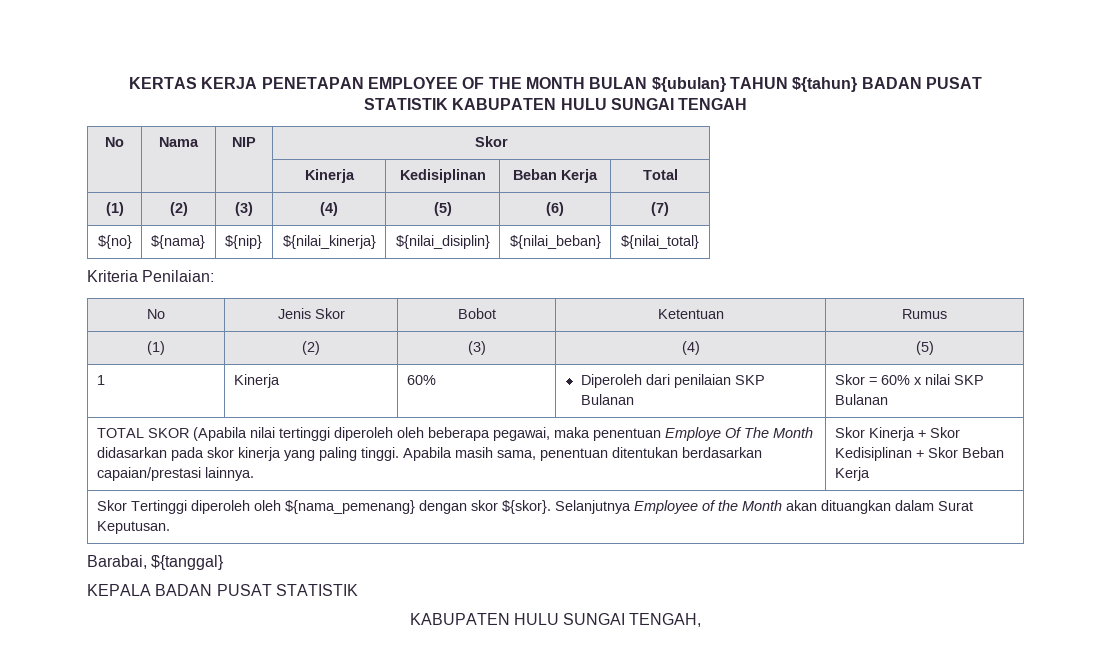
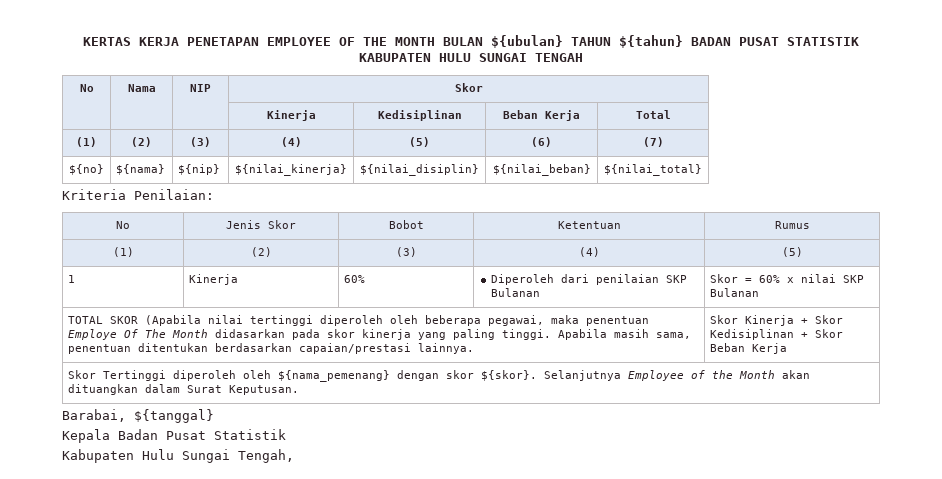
- KEPALA BADAN PUSAT STATISTIK
- KABUPATEN HULU SUNGAI TENGAH,
+ Kepala Badan Pusat Statistik
+ Kabupaten Hulu Sungai Tengah,

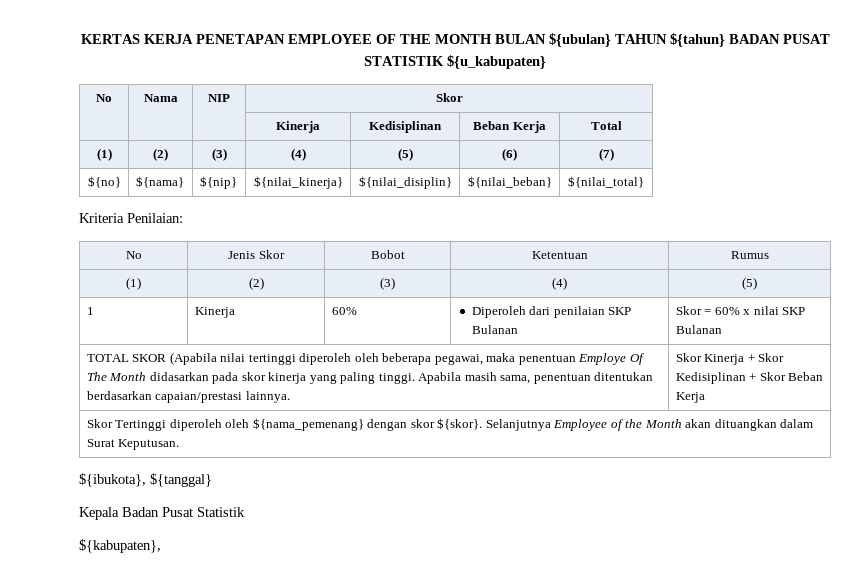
- KERTAS KERJA PENETAPAN EMPLOYEE OF THE MONTH BULAN ${ubulan} TAHUN ${tahun} BADAN PUSAT STATISTIK KABUPATEN HULU SUNGAI TENGAH
+ KERTAS KERJA PENETAPAN EMPLOYEE OF THE MONTH BULAN ${ubulan} TAHUN ${tahun} BADAN PUSAT STATISTIK ${u_kabupaten}
- Barabai, ${tanggal}
+ ${ibukota}, ${tanggal}
- Kabupaten Hulu Sungai Tengah,
+ ${kabupaten},

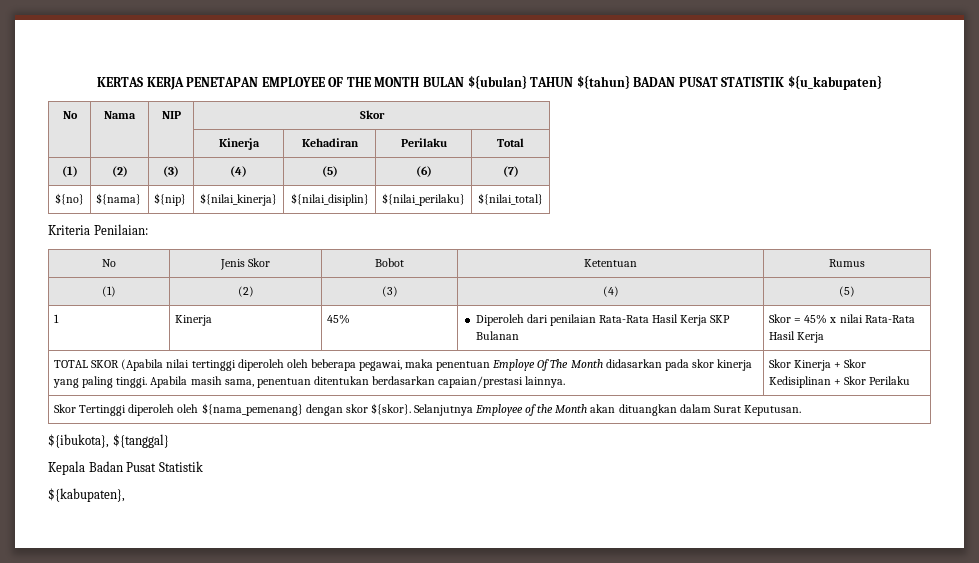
- | | | Kinerja | Kedisiplinan | Beban Kerja | Total
+ | | | Kinerja | Kehadiran | Perilaku | Total
- ${no} | ${nama} | ${nip} | ${nilai_kinerja} | ${nilai_disiplin} | ${nilai_beban} | ${nilai_total}
+ ${no} | ${nama} | ${nip} | ${nilai_kinerja} | ${nilai_disiplin} | ${nilai_perilaku} | ${nilai_total}
- 1 | Kinerja | 60% | Diperoleh dari penilaian SKP Bulanan | Skor = 60% x nilai SKP Bulanan
+ 1 | Kinerja | 45% | Diperoleh dari penilaian Rata-Rata Hasil Kerja SKP Bulanan | Skor = 45% x nilai Rata-Rata Hasil Kerja
- TOTAL SKOR (Apabila nilai tertinggi diperoleh oleh beberapa pegawai, maka penentuan Employe Of The Month didasarkan pada skor kinerja yang paling tinggi. Apabila masih sama, penentuan ditentukan berdasarkan capaian/prestasi lainnya. | Skor Kinerja + Skor Kedisiplinan + Skor Beban Kerja
+ TOTAL SKOR (Apabila nilai tertinggi diperoleh oleh beberapa pegawai, maka penentuan Employe Of The Month didasarkan pada skor kinerja yang paling tinggi. Apabila masih sama, penentuan ditentukan berdasarkan capaian/prestasi lainnya. | Skor Kinerja + Skor Kedisiplinan + Skor Perilaku

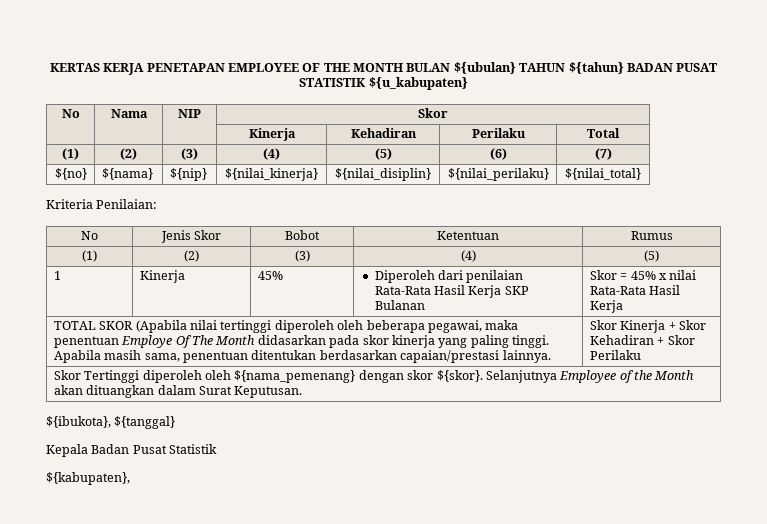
- TOTAL SKOR (Apabila nilai tertinggi diperoleh oleh beberapa pegawai, maka penentuan Employe Of The Month didasarkan pada skor kinerja yang paling tinggi. Apabila masih sama, penentuan ditentukan berdasarkan capaian/prestasi lainnya. | Skor Kinerja + Skor Kedisiplinan + Skor Perilaku
+ TOTAL SKOR (Apabila nilai tertinggi diperoleh oleh beberapa pegawai, maka penentuan Employe Of The Month didasarkan pada skor kinerja yang paling tinggi. Apabila masih sama, penentuan ditentukan berdasarkan capaian/prestasi lainnya. | Skor Kinerja + Skor Kehadiran + Skor Perilaku

